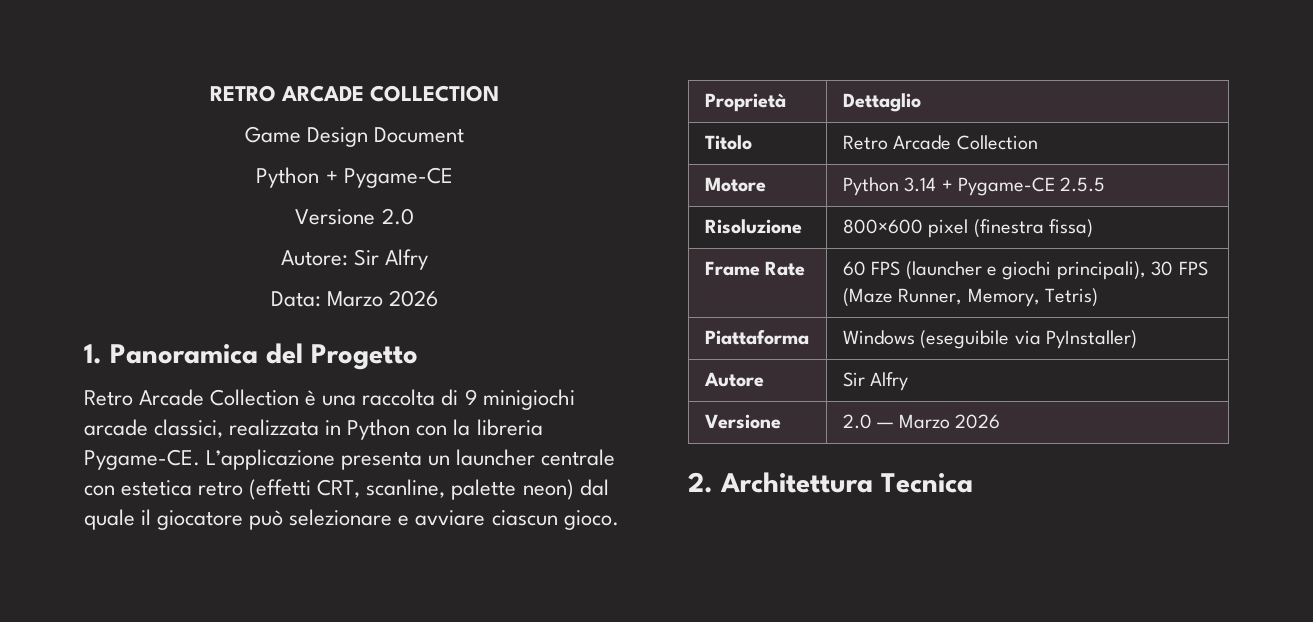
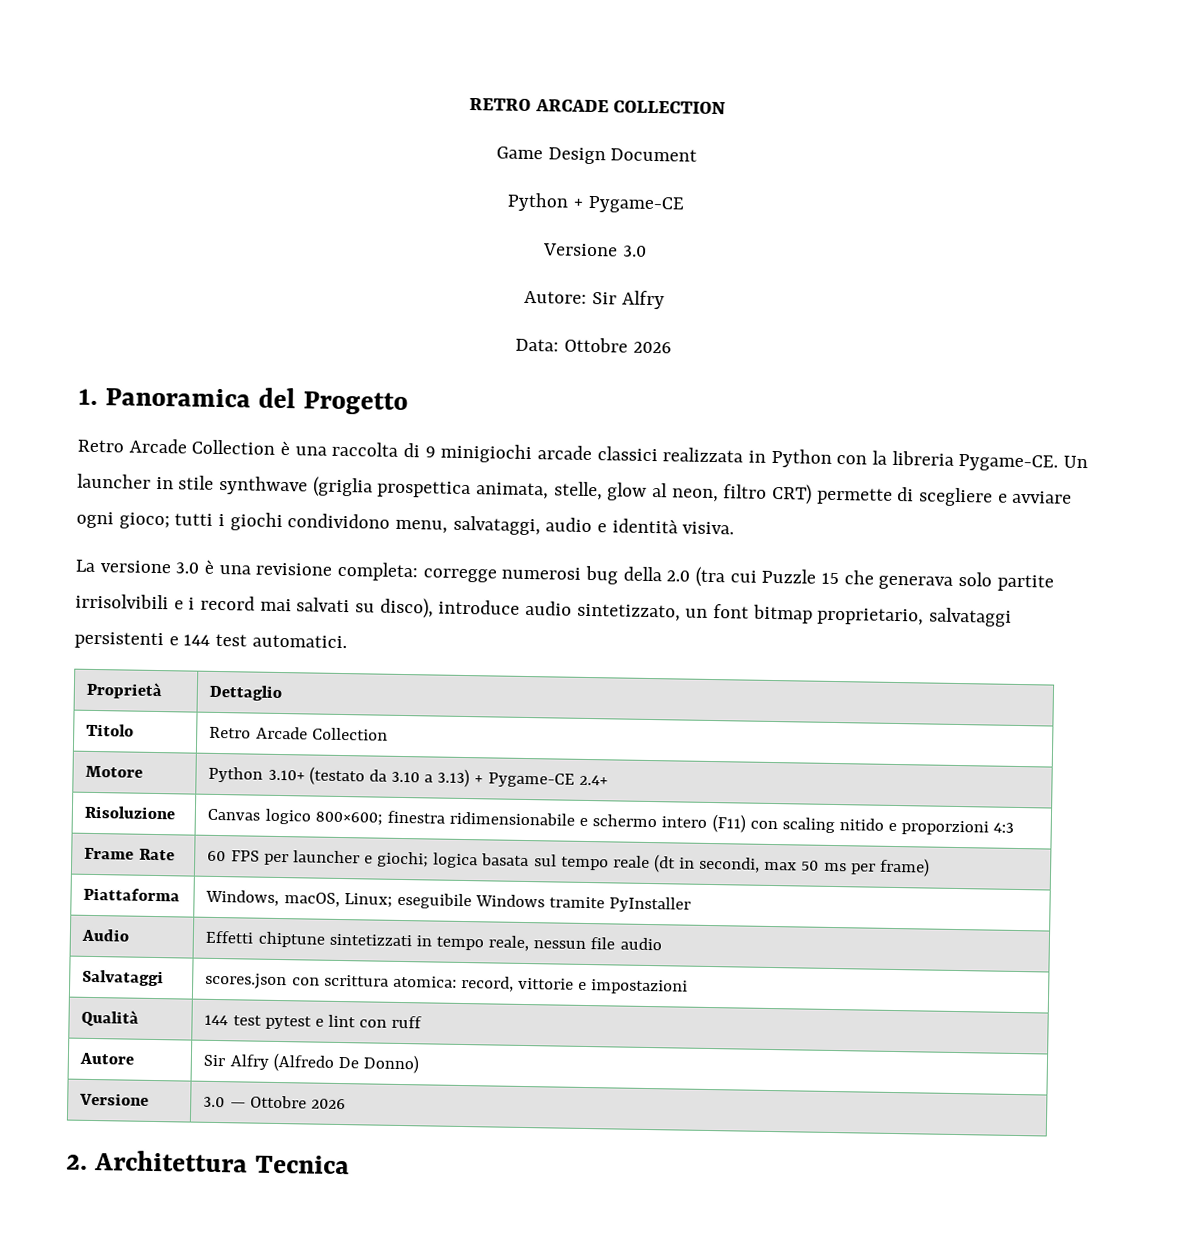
- Versione 2.0
+ Versione 3.0
- Data: Marzo 2026
+ Data: Ottobre 2026
- Retro Arcade Collection è una raccolta di 9 minigiochi arcade classici, realizzata in Python con la libreria Pygame-CE.
+ Retro Arcade Collection è una raccolta di 9 minigiochi arcade classici realizzata in Python con la libreria Pygame-CE.
- L’applicazione presenta un launcher centrale con estetica retro (effetti CRT, scanline, palette neon) dal quale il giocatore può selezionare e avviare ciascun gioco.
+ Un launcher in stile synthwave (griglia prospettica animata, stelle, glow al neon, filtro CRT) permette di scegliere e avviare ogni gioco; tutti i giochi condividono menu, salvataggi, audio e identità visiva.
+ La versione 3.0 è una revisione completa: corregge numerosi bug della 2.0 (tra cui Puzzle 15 che generava solo partite irrisolvibili e i record mai salvati su disco), introduce audio sintetizzato, un font bitmap proprietario, salvataggi persistenti e 144 test automatici.
- Motore | Python 3.14 + Pygame-CE 2.5.5
+ Motore | Python 3.10+ (testato da 3.10 a 3.13) + Pygame-CE 2.4+
- Risoluzione | 800×600 pixel (finestra fissa)
- Frame Rate | 60 FPS (launcher e giochi principali), 30 FPS (Maze Runner, Memory, Tetris)
- Piattaforma | Windows (eseguibile via PyInstaller)
- Autore | Sir Alfry
- Versione | 2.0 — Marzo 2026
+ Risoluzione | Canvas logico 800×600; finestra ridimensionabile e schermo intero (F11) con scaling nitido e proporzioni 4:3
+ Frame Rate | 60 FPS per launcher e giochi; logica basata sul tempo reale (dt in secondi, max 50 ms per frame)
+ Piattaforma | Windows, macOS, Linux; eseguibile Windows tramite PyInstaller
+ Audio | Effetti chiptune sintetizzati in tempo reale, nessun file audio
+ Salvataggi | scores.json con scrittura atomica: record, vittorie e impostazioni
+ Qualità | 144 test pytest e lint con ruff
+ Autore | Sir Alfry (Alfredo De Donno)
+ Versione | 3.0 — Ottobre 2026

